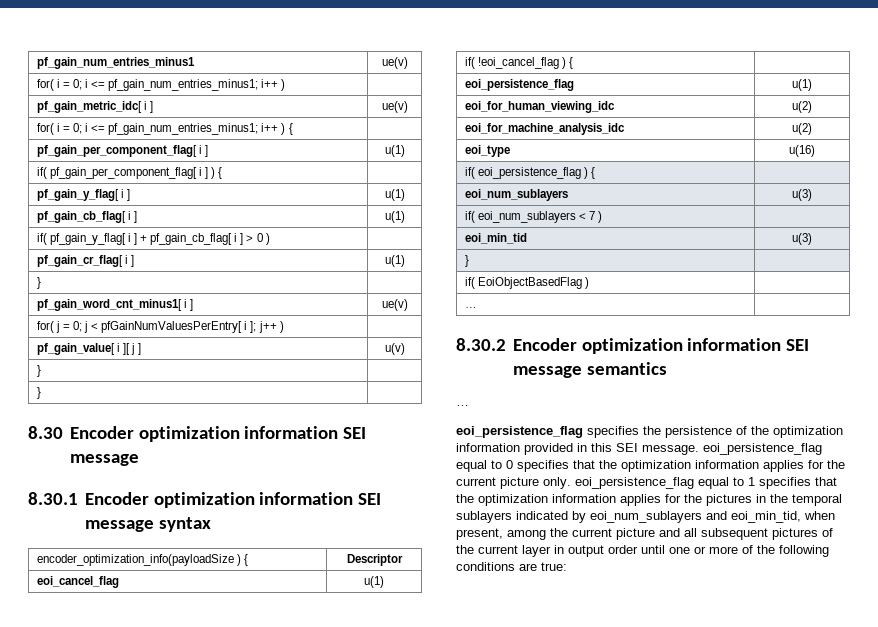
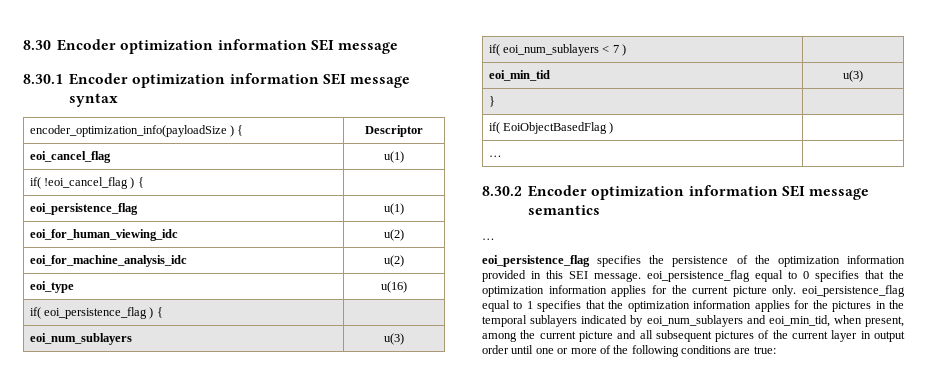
- pf_gain_num_entries_minus1 | ue(v)
- for( i = 0; i <= pf_gain_num_entries_minus1; i++ ) |
- pf_gain_metric_idc[ i ] | ue(v)
- for( i = 0; i <= pf_gain_num_entries_minus1; i++ ) { |
- pf_gain_per_component_flag[ i ] | u(1)
- if( pf_gain_per_component_flag[ i ] ) { |
- pf_gain_y_flag[ i ] | u(1)
- pf_gain_cb_flag[ i ] | u(1)
- if( pf_gain_y_flag[ i ] + pf_gain_cb_flag[ i ] > 0 ) |
- pf_gain_cr_flag[ i ] | u(1)
- } |
- pf_gain_word_cnt_minus1[ i ] | ue(v)
- for( j = 0; j < pfGainNumValuesPerEntry[ i ]; j++ ) |
- pf_gain_value[ i ][ j ] | u(v)
- } |
- } |

